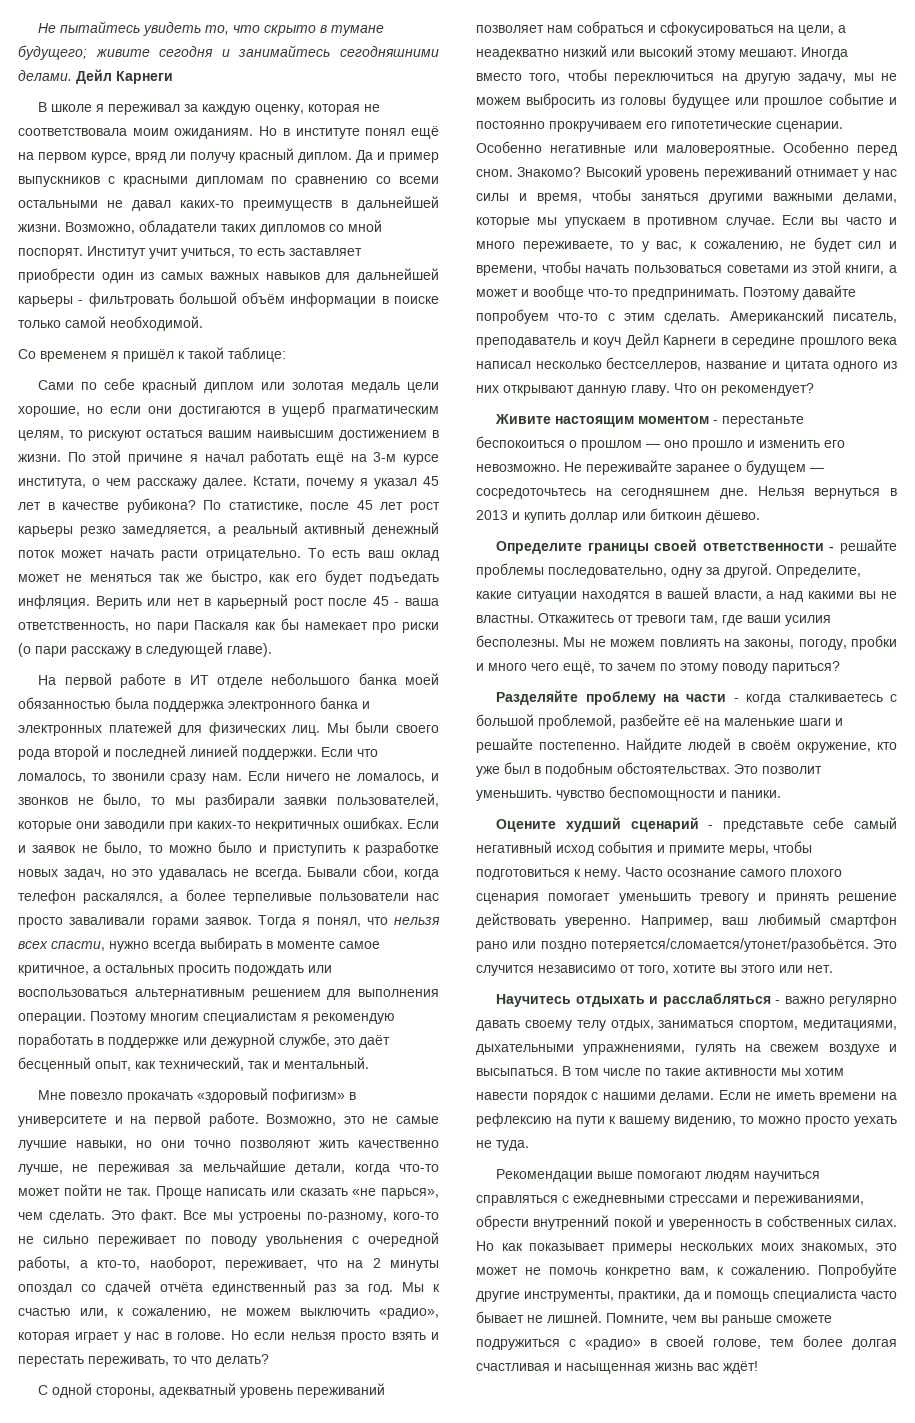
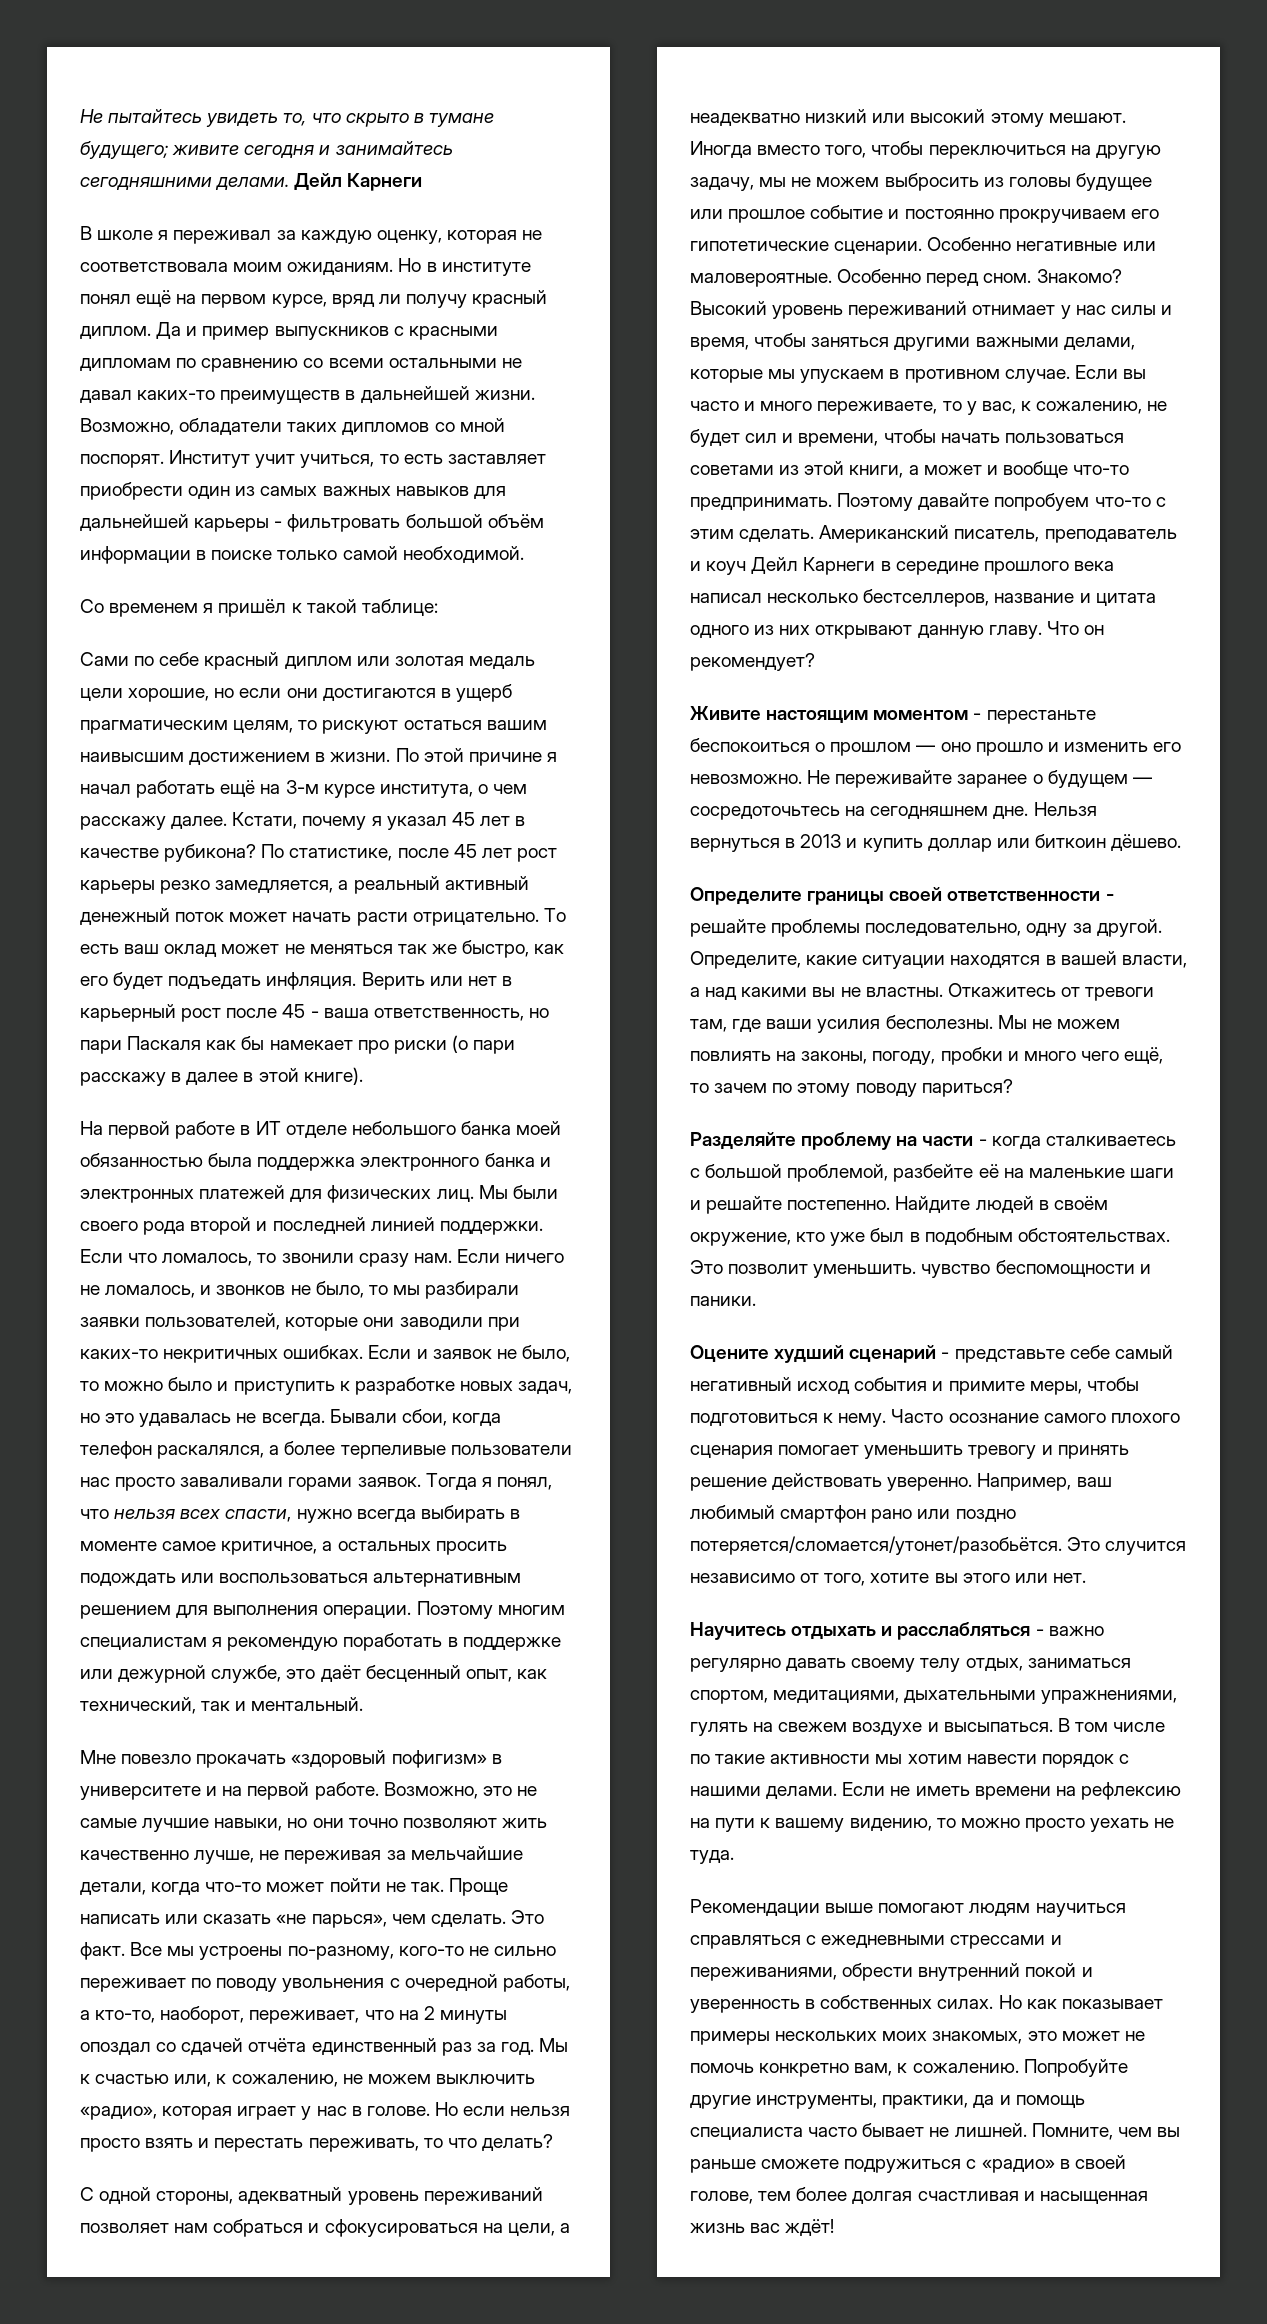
- Верить или нет в карьерный рост после 45 - ваша ответственность, но пари Паскаля как бы намекает про риски (о пари расскажу в следующей главе).
+ Верить или нет в карьерный рост после 45 - ваша ответственность, но пари Паскаля как бы намекает про риски (о пари расскажу в далее в этой книге).

